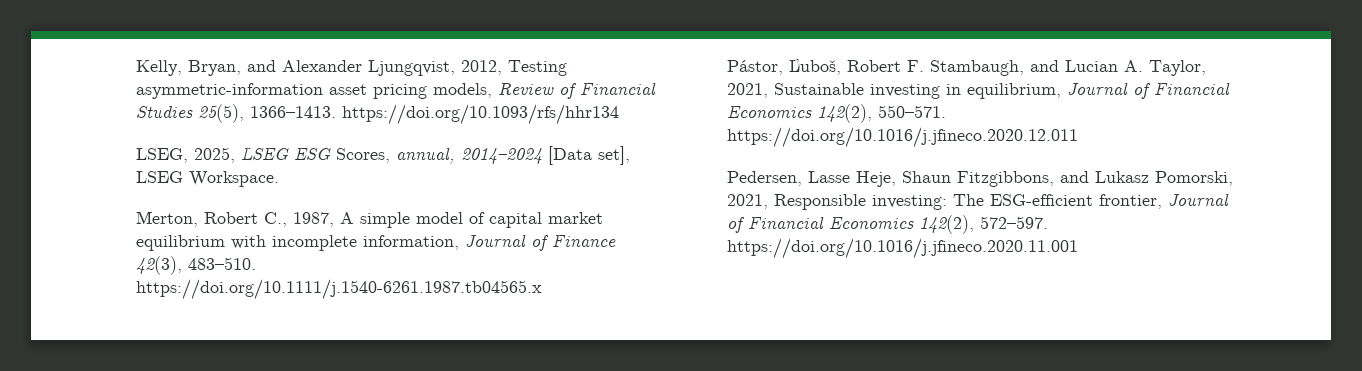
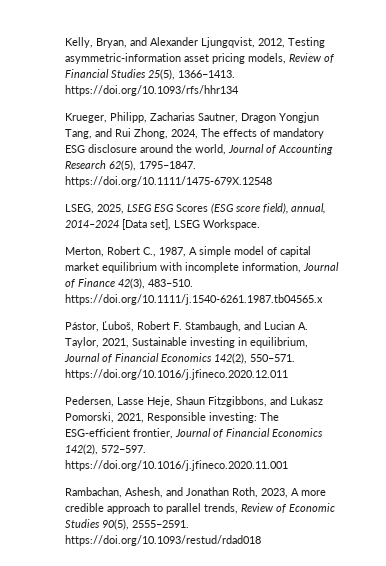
+ Krueger, Philipp, Zacharias Sautner, Dragon Yongjun Tang, and Rui Zhong, 2024, The effects of mandatory ESG disclosure around the world, Journal of Accounting Research 62(5), 1795–1847. https://doi.org/10.1111/1475-679X.12548
- LSEG, 2025, LSEG ESG Scores, annual, 2014–2024 [Data set], LSEG Workspace.
+ LSEG, 2025, LSEG ESG Scores (ESG score field), annual, 2014–2024 [Data set], LSEG Workspace.
+ Rambachan, Ashesh, and Jonathan Roth, 2023, A more credible approach to parallel trends, Review of Economic Studies 90(5), 2555–2591. https://doi.org/10.1093/restud/rdad018

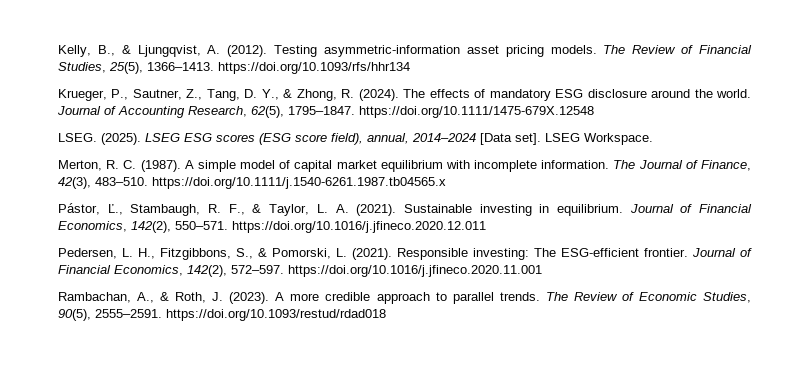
- Kelly, Bryan, and Alexander Ljungqvist, 2012, Testing asymmetric-information asset pricing models, Review of Financial Studies 25(5), 1366–1413. https://doi.org/10.1093/rfs/hhr134
+ Kelly, B., & Ljungqvist, A. (2012). Testing asymmetric-information asset pricing models. The Review of Financial Studies, 25(5), 1366–1413. https://doi.org/10.1093/rfs/hhr134
- Krueger, Philipp, Zacharias Sautner, Dragon Yongjun Tang, and Rui Zhong, 2024, The effects of mandatory ESG disclosure around the world, Journal of Accounting Research 62(5), 1795–1847. https://doi.org/10.1111/1475-679X.12548
+ Krueger, P., Sautner, Z., Tang, D. Y., & Zhong, R. (2024). The effects of mandatory ESG disclosure around the world. Journal of Accounting Research, 62(5), 1795–1847. https://doi.org/10.1111/1475-679X.12548
- LSEG, 2025, LSEG ESG Scores (ESG score field), annual, 2014–2024 [Data set], LSEG Workspace.
+ LSEG. (2025). LSEG ESG scores (ESG score field), annual, 2014–2024 [Data set]. LSEG Workspace.
- Merton, Robert C., 1987, A simple model of capital market equilibrium with incomplete information, Journal of Finance 42(3), 483–510. https://doi.org/10.1111/j.1540-6261.1987.tb04565.x
+ Merton, R. C. (1987). A simple model of capital market equilibrium with incomplete information. The Journal of Finance, 42(3), 483–510. https://doi.org/10.1111/j.1540-6261.1987.tb04565.x
- Pástor, Ľuboš, Robert F. Stambaugh, and Lucian A. Taylor, 2021, Sustainable investing in equilibrium, Journal of Financial Economics 142(2), 550–571. https://doi.org/10.1016/j.jfineco.2020.12.011
+ Pástor, Ľ., Stambaugh, R. F., & Taylor, L. A. (2021). Sustainable investing in equilibrium. Journal of Financial Economics, 142(2), 550–571. https://doi.org/10.1016/j.jfineco.2020.12.011
- Pedersen, Lasse Heje, Shaun Fitzgibbons, and Lukasz Pomorski, 2021, Responsible investing: The ESG-efficient frontier, Journal of Financial Economics 142(2), 572–597. https://doi.org/10.1016/j.jfineco.2020.11.001
+ Pedersen, L. H., Fitzgibbons, S., & Pomorski, L. (2021). Responsible investing: The ESG-efficient frontier. Journal of Financial Economics, 142(2), 572–597. https://doi.org/10.1016/j.jfineco.2020.11.001
- Rambachan, Ashesh, and Jonathan Roth, 2023, A more credible approach to parallel trends, Review of Economic Studies 90(5), 2555–2591. https://doi.org/10.1093/restud/rdad018
+ Rambachan, A., & Roth, J. (2023). A more credible approach to parallel trends. The Review of Economic Studies, 90(5), 2555–2591. https://doi.org/10.1093/restud/rdad018

